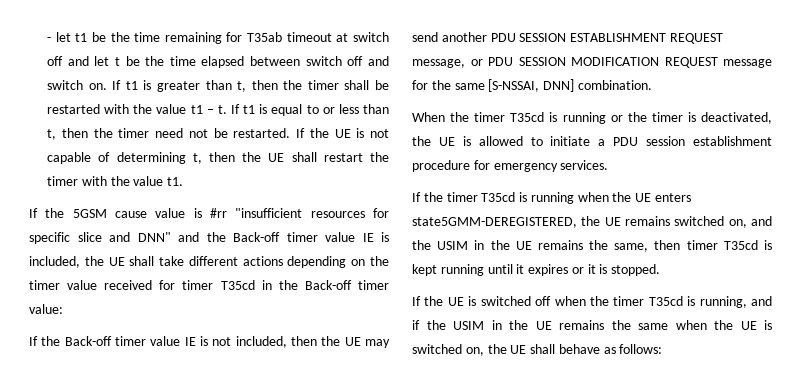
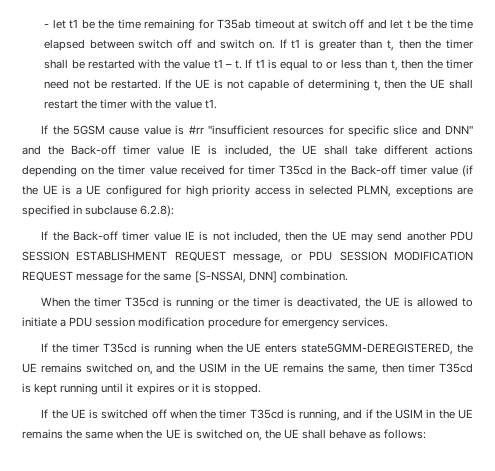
- If the 5GSM cause value is #rr "insufficient resources for specific slice and DNN" and the Back-off timer value IE is included, the UE shall take different actions depending on the timer value received for timer T35cd in the Back-off timer value:
+ If the 5GSM cause value is #rr "insufficient resources for specific slice and DNN" and the Back-off timer value IE is included, the UE shall take different actions depending on the timer value received for timer T35cd in the Back-off timer value (if the UE is a UE configured for high priority access in selected PLMN, exceptions are specified in subclause 6.2.8):
- When the timer T35cd is running or the timer is deactivated, the UE is allowed to initiate a PDU session establishment procedure for emergency services.
+ When the timer T35cd is running or the timer is deactivated, the UE is allowed to initiate a PDU session modification procedure for emergency services.

